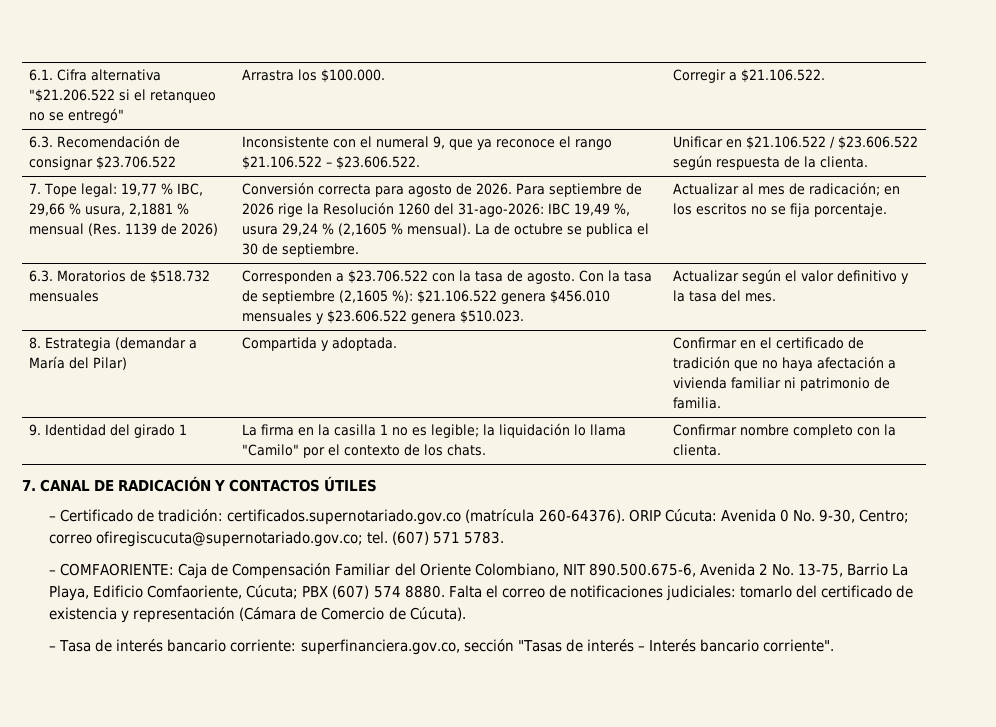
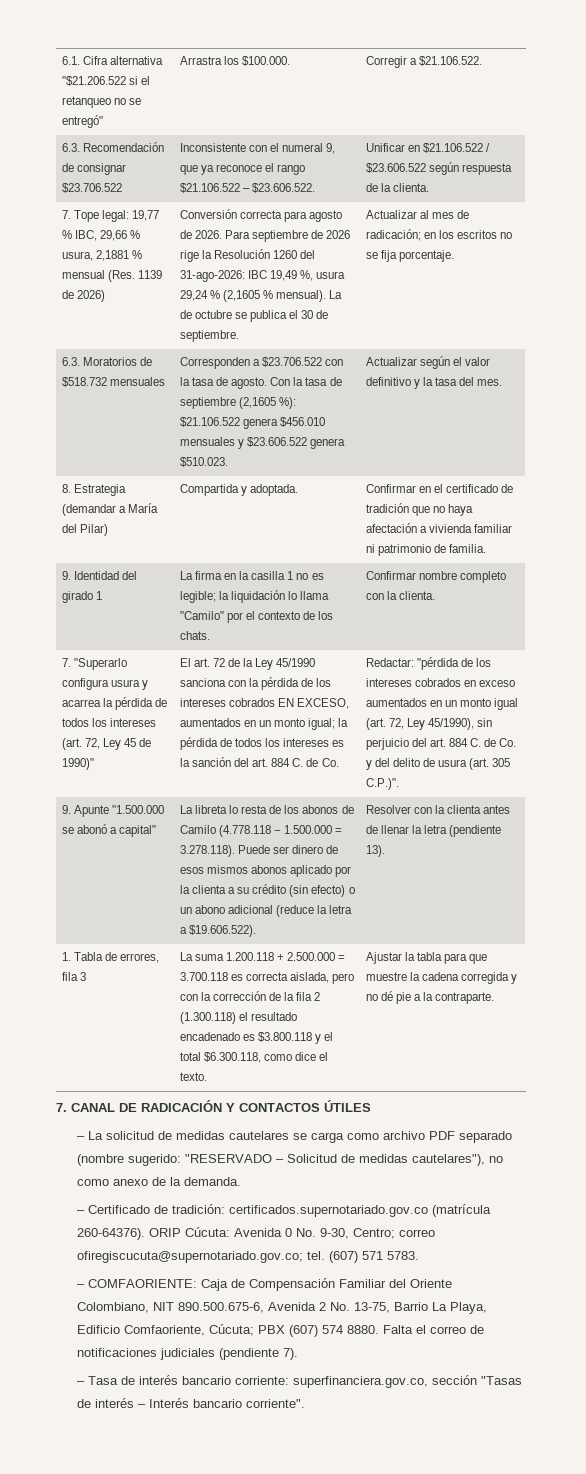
+ 7. "Superarlo configura usura y acarrea la pérdida de todos los intereses (art. 72, Ley 45 de 1990)" | El art. 72 de la Ley 45/1990 sanciona con la pérdida de los intereses cobrados EN EXCESO, aumentados en un monto igual; la pérdida de todos los intereses es la sanción del art. 884 C. de Co. | Redactar: "pérdida de los intereses cobrados en exceso aumentados en un monto igual (art. 72, Ley 45/1990), sin perjuicio del art. 884 C. de Co. y del delito de usura (art. 305 C.P.)".
+ 9. Apunte "1.500.000 se abonó a capital" | La libreta lo resta de los abonos de Camilo (4.778.118 − 1.500.000 = 3.278.118). Puede ser dinero de esos mismos abonos aplicado por la clienta a su crédito (sin efecto) o un abono adicional (reduce la letra a $19.606.522). | Resolver con la clienta antes de llenar la letra (pendiente 13).
+ 1. Tabla de errores, fila 3 | La suma 1.200.118 + 2.500.000 = 3.700.118 es correcta aislada, pero con la corrección de la fila 2 (1.300.118) el resultado encadenado es $3.800.118 y el total $6.300.118, como dice el texto. | Ajustar la tabla para que muestre la cadena corregida y no dé pie a la contraparte.
+ – La solicitud de medidas cautelares se carga como archivo PDF separado (nombre sugerido: "RESERVADO – Solicitud de medidas cautelares"), no como anexo de la demanda.
- Falta el correo de notificaciones judiciales: tomarlo del certificado de existencia y representación (Cámara de Comercio de Cúcuta).
+ Falta el correo de notificaciones judiciales (pendiente 7).

